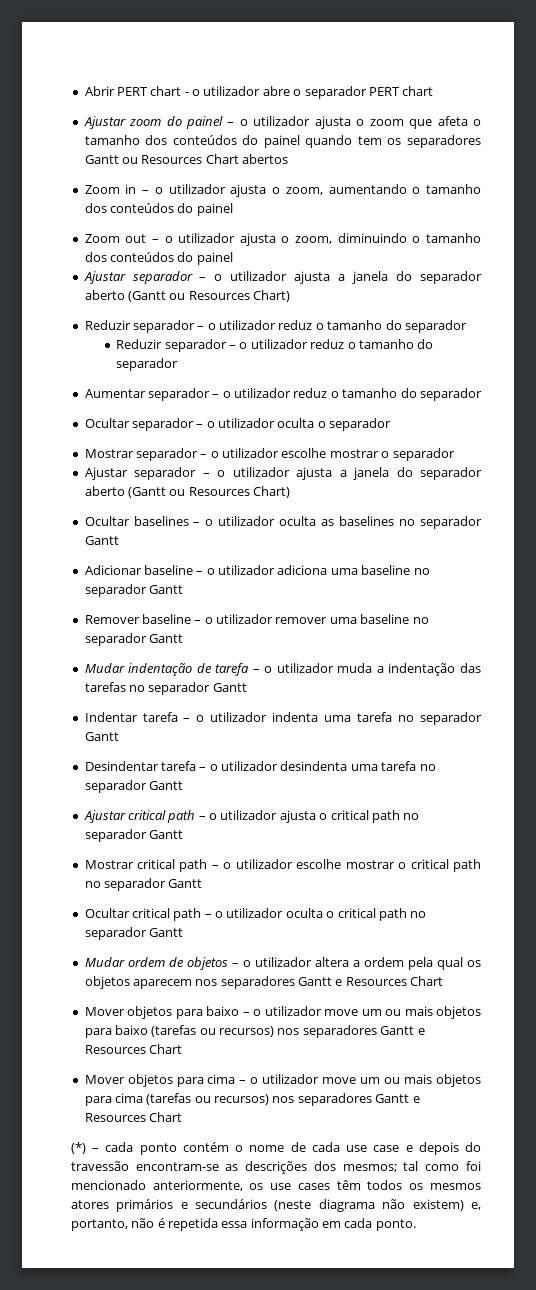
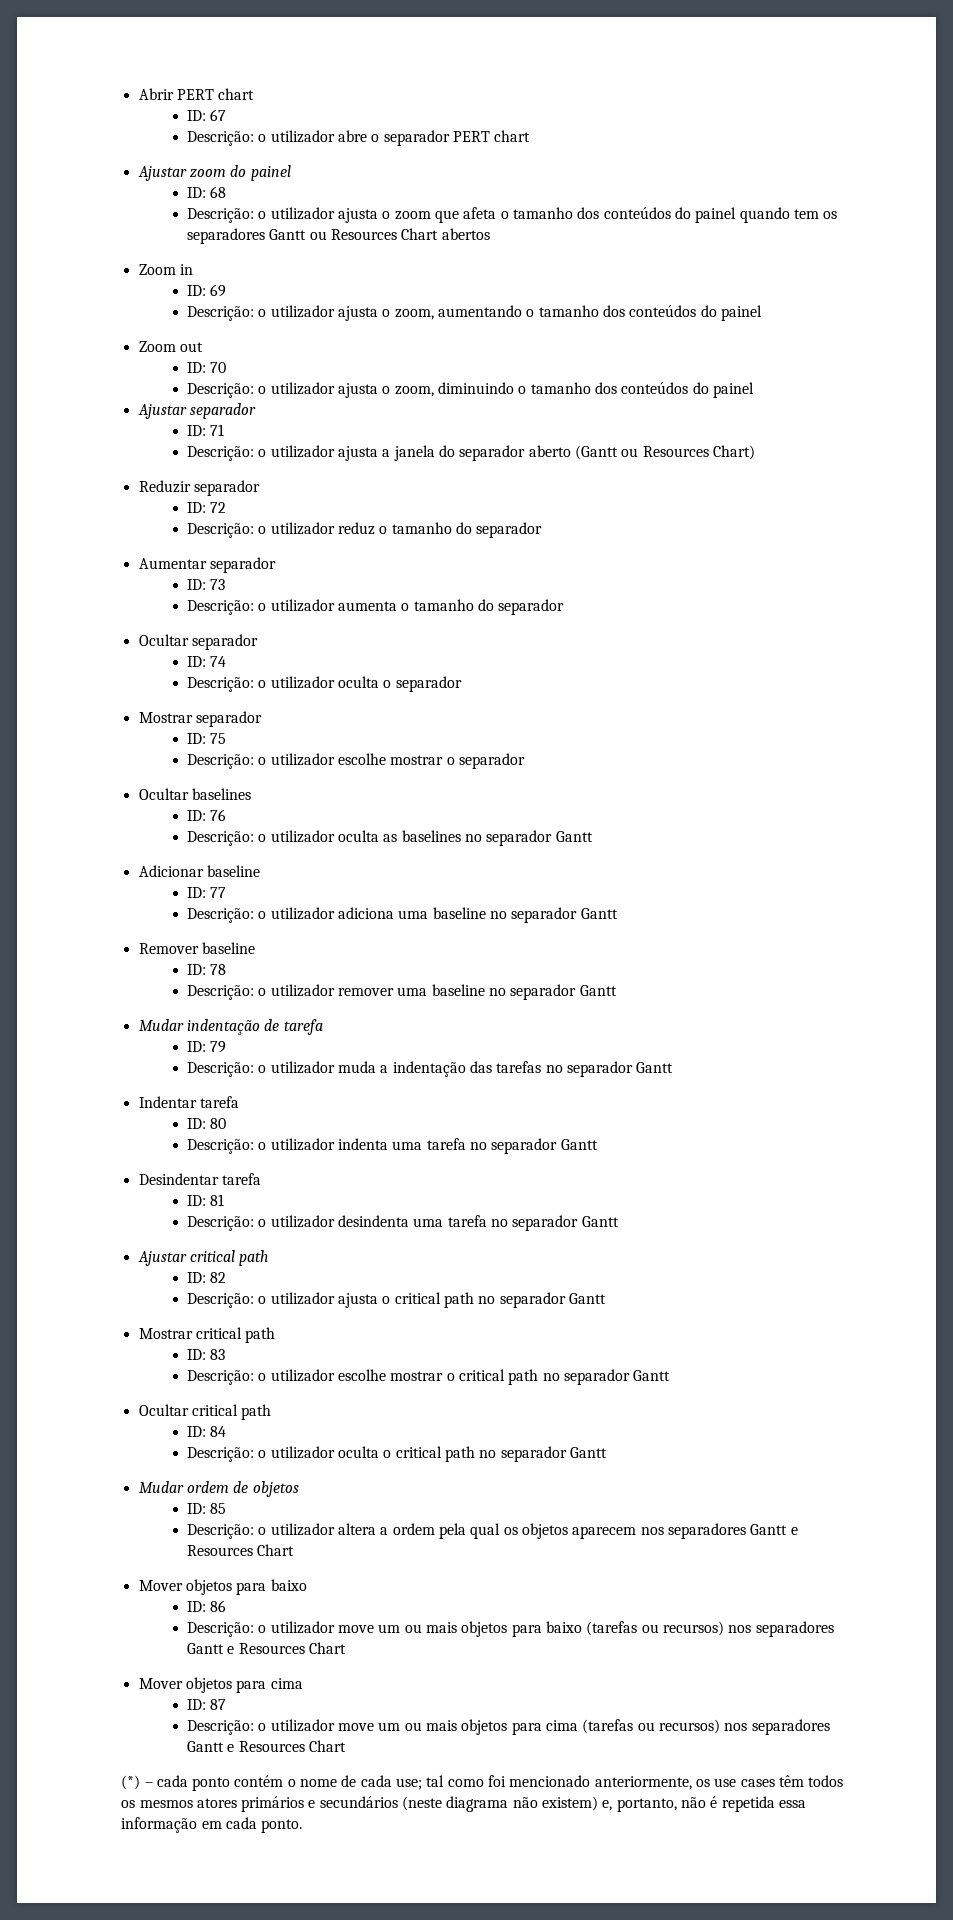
- Abrir PERT chart - o utilizador abre o separador PERT chart
+ Abrir PERT chart
+ ID: 67
+ Descrição: o utilizador abre o separador PERT chart
- Ajustar zoom do painel – o utilizador ajusta o zoom que afeta o tamanho dos conteúdos do painel quando tem os separadores Gantt ou Resources Chart abertos
+ Ajustar zoom do painel
+ ID: 68
+ Descrição: o utilizador ajusta o zoom que afeta o tamanho dos conteúdos do painel quando tem os separadores Gantt ou Resources Chart abertos
- Zoom in – o utilizador ajusta o zoom, aumentando o tamanho dos conteúdos do painel
+ Zoom in
+ ID: 69
+ Descrição: o utilizador ajusta o zoom, aumentando o tamanho dos conteúdos do painel
- Zoom out – o utilizador ajusta o zoom, diminuindo o tamanho dos conteúdos do painel
- Ajustar separador – o utilizador ajusta a janela do separador aberto (Gantt ou Resources Chart)
- Reduzir separador – o utilizador reduz o tamanho do separador
- Reduzir separador – o utilizador reduz o tamanho do separador
+ Zoom out
+ ID: 70
+ Descrição: o utilizador ajusta o zoom, diminuindo o tamanho dos conteúdos do painel
+ Ajustar separador
+ ID: 71
+ Descrição: o utilizador ajusta a janela do separador aberto (Gantt ou Resources Chart)
+ Reduzir separador
+ ID: 72
+ Descrição: o utilizador reduz o tamanho do separador
- Aumentar separador – o utilizador reduz o tamanho do separador
+ Aumentar separador
+ ID: 73
+ Descrição: o utilizador aumenta o tamanho do separador
- Ocultar separador – o utilizador oculta o separador
+ Ocultar separador
+ ID: 74
+ Descrição: o utilizador oculta o separador
- Mostrar separador – o utilizador escolhe mostrar o separador
- Ajustar separador – o utilizador ajusta a janela do separador aberto (Gantt ou Resources Chart)
+ Mostrar separador
+ ID: 75
+ Descrição: o utilizador escolhe mostrar o separador
- Ocultar baselines – o utilizador oculta as baselines no separador Gantt
+ Ocultar baselines
+ ID: 76
+ Descrição: o utilizador oculta as baselines no separador Gantt
- Adicionar baseline – o utilizador adiciona uma baseline no separador Gantt
+ Adicionar baseline
+ ID: 77
+ Descrição: o utilizador adiciona uma baseline no separador Gantt
- Remover baseline – o utilizador remover uma baseline no separador Gantt
+ Remover baseline
+ ID: 78
+ Descrição: o utilizador remover uma baseline no separador Gantt
- Mudar indentação de tarefa – o utilizador muda a indentação das tarefas no separador Gantt
+ Mudar indentação de tarefa
+ ID: 79
+ Descrição: o utilizador muda a indentação das tarefas no separador Gantt
- Indentar tarefa – o utilizador indenta uma tarefa no separador Gantt
+ Indentar tarefa
+ ID: 80
+ Descrição: o utilizador indenta uma tarefa no separador Gantt
- Desindentar tarefa – o utilizador desindenta uma tarefa no separador Gantt
+ Desindentar tarefa
+ ID: 81
+ Descrição: o utilizador desindenta uma tarefa no separador Gantt
- Ajustar critical path – o utilizador ajusta o critical path no separador Gantt
+ Ajustar critical path
+ ID: 82
+ Descrição: o utilizador ajusta o critical path no separador Gantt
- Mostrar critical path – o utilizador escolhe mostrar o critical path no separador Gantt
+ Mostrar critical path
+ ID: 83
+ Descrição: o utilizador escolhe mostrar o critical path no separador Gantt
- Ocultar critical path – o utilizador oculta o critical path no separador Gantt
+ Ocultar critical path
+ ID: 84
+ Descrição: o utilizador oculta o critical path no separador Gantt
- Mudar ordem de objetos – o utilizador altera a ordem pela qual os objetos aparecem nos separadores Gantt e Resources Chart
+ Mudar ordem de objetos
+ ID: 85
+ Descrição: o utilizador altera a ordem pela qual os objetos aparecem nos separadores Gantt e Resources Chart
- Mover objetos para baixo – o utilizador move um ou mais objetos para baixo (tarefas ou recursos) nos separadores Gantt e Resources Chart
+ Mover objetos para baixo
+ ID: 86
+ Descrição: o utilizador move um ou mais objetos para baixo (tarefas ou recursos) nos separadores Gantt e Resources Chart
- Mover objetos para cima – o utilizador move um ou mais objetos para cima (tarefas ou recursos) nos separadores Gantt e Resources Chart
+ Mover objetos para cima
+ ID: 87
+ Descrição: o utilizador move um ou mais objetos para cima (tarefas ou recursos) nos separadores Gantt e Resources Chart
- (*) – cada ponto contém o nome de cada use case e depois do travessão encontram-se as descrições dos mesmos; tal como foi mencionado anteriormente, os use cases têm todos os mesmos atores primários e secundários (neste diagrama não existem) e, portanto, não é repetida essa informação em cada ponto.
+ (*) – cada ponto contém o nome de cada use; tal como foi mencionado anteriormente, os use cases têm todos os mesmos atores primários e secundários (neste diagrama não existem) e, portanto, não é repetida essa informação em cada ponto.

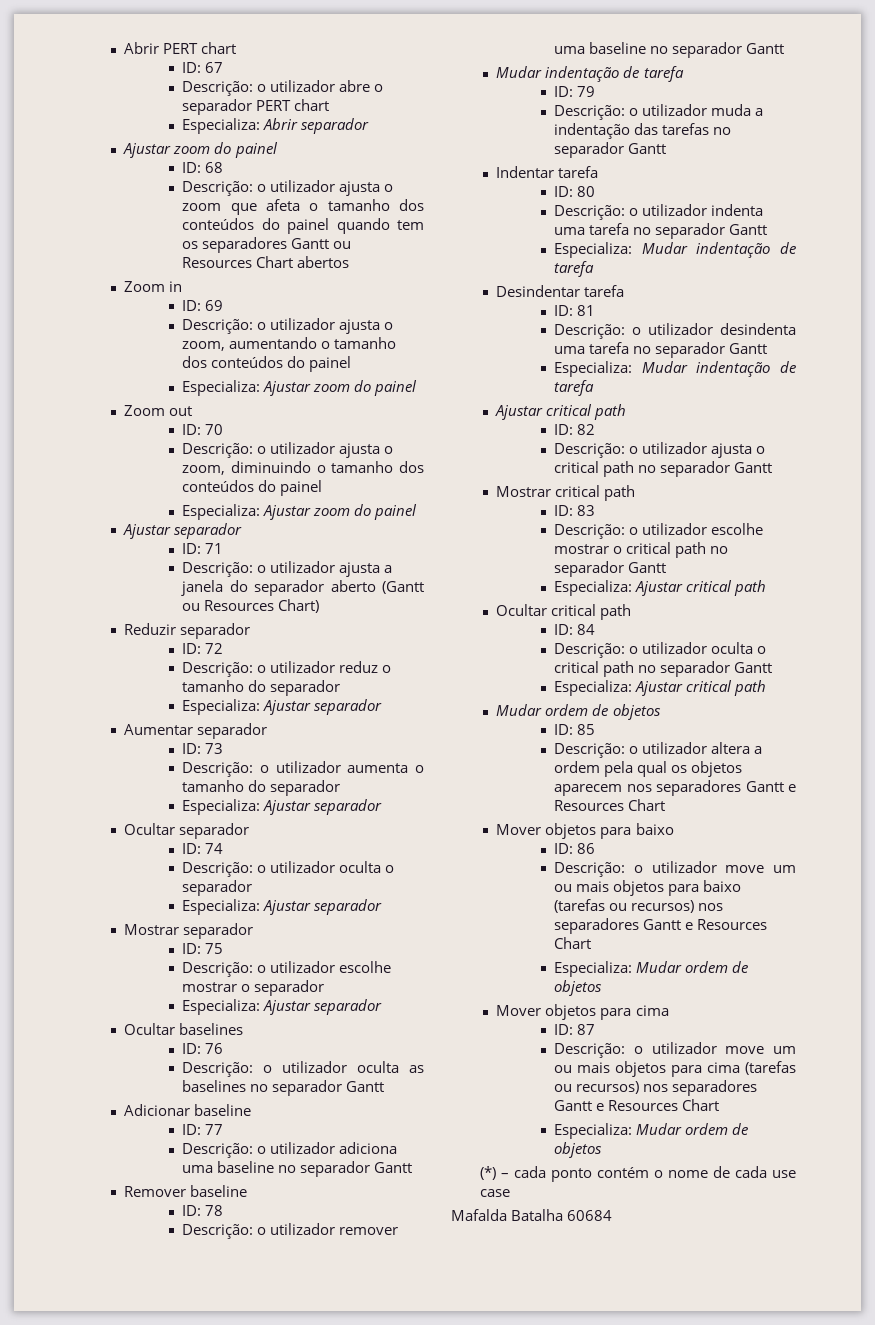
+ Especializa: Abrir separador
  Descrição: o utilizador ajusta o zoom, aumentando o tamanho dos conteúdos do painel
+ Especializa: Ajustar zoom do painel
  Descrição: o utilizador ajusta o zoom, diminuindo o tamanho dos conteúdos do painel
+ Especializa: Ajustar zoom do painel
  Descrição: o utilizador reduz o tamanho do separador
+ Especializa: Ajustar separador
  Descrição: o utilizador aumenta o tamanho do separador
+ Especializa: Ajustar separador
  Descrição: o utilizador oculta o separador
+ Especializa: Ajustar separador
  Descrição: o utilizador escolhe mostrar o separador
+ Especializa: Ajustar separador
  Descrição: o utilizador indenta uma tarefa no separador Gantt
+ Especializa: Mudar indentação de tarefa
  Descrição: o utilizador desindenta uma tarefa no separador Gantt
+ Especializa: Mudar indentação de tarefa
  Descrição: o utilizador escolhe mostrar o critical path no separador Gantt
+ Especializa: Ajustar critical path
  Descrição: o utilizador oculta o critical path no separador Gantt
+ Especializa: Ajustar critical path
  Descrição: o utilizador move um ou mais objetos para baixo (tarefas ou recursos) nos separadores Gantt e Resources Chart
+ Especializa: Mudar ordem de objetos
  Descrição: o utilizador move um ou mais objetos para cima (tarefas ou recursos) nos separadores Gantt e Resources Chart
+ Especializa: Mudar ordem de objetos
- (*) – cada ponto contém o nome de cada use; tal como foi mencionado anteriormente, os use cases têm todos os mesmos atores primários e secundários (neste diagrama não existem) e, portanto, não é repetida essa informação em cada ponto.
+ (*) – cada ponto contém o nome de cada use case
+ Mafalda Batalha 60684

